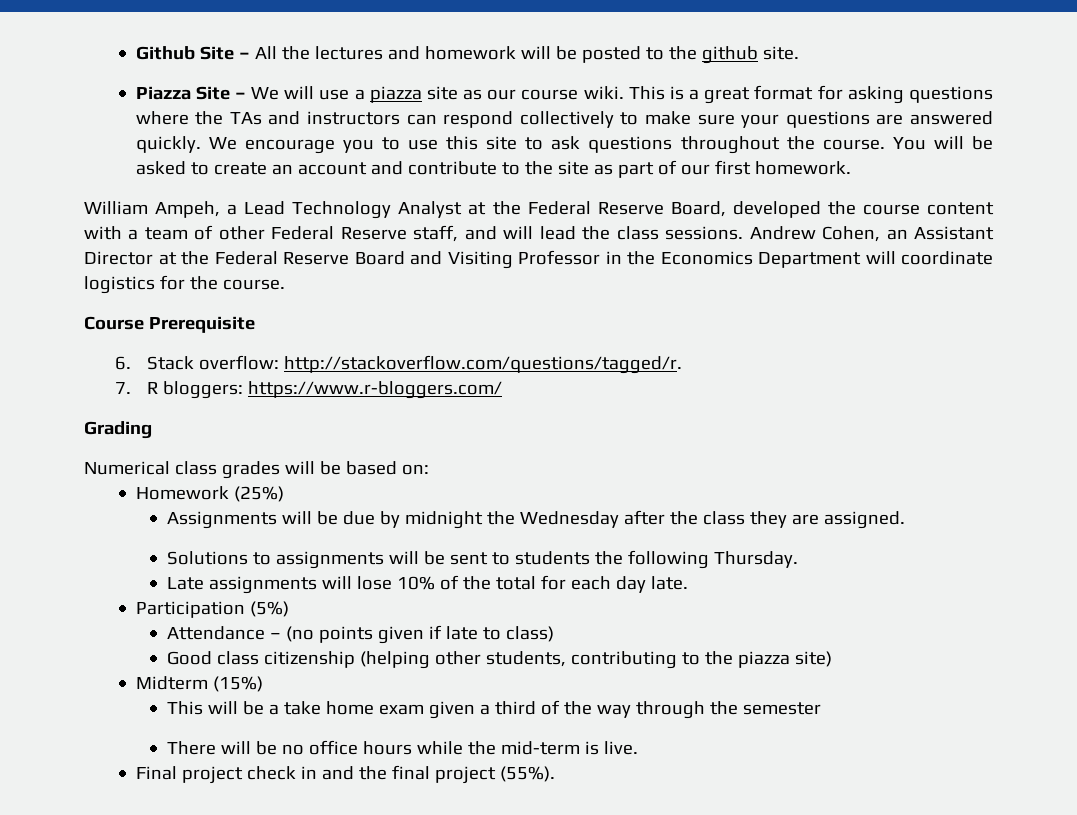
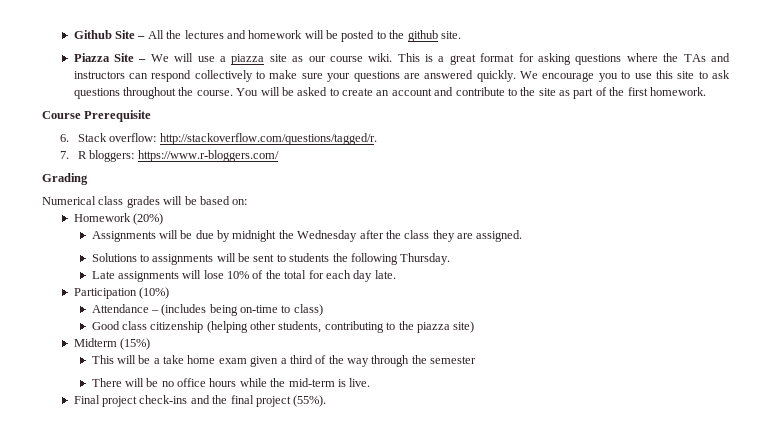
- You will be asked to create an account and contribute to the site as part of our first homework.
+ You will be asked to create an account and contribute to the site as part of the first homework.
- William Ampeh, a Lead Technology Analyst at the Federal Reserve Board, developed the course content with a team of other Federal Reserve staff, and will lead the class sessions. Andrew Cohen, an Assistant Director at the Federal Reserve Board and Visiting Professor in the Economics Department will coordinate logistics for the course.
- Homework (25%)
+ Homework (20%)
- Participation (5%)
+ Participation (10%)
- Attendance – (no points given if late to class)
+ Attendance – (includes being on-time to class)
- Final project check in and the final project (55%).
+ Final project check-ins and the final project (55%).

